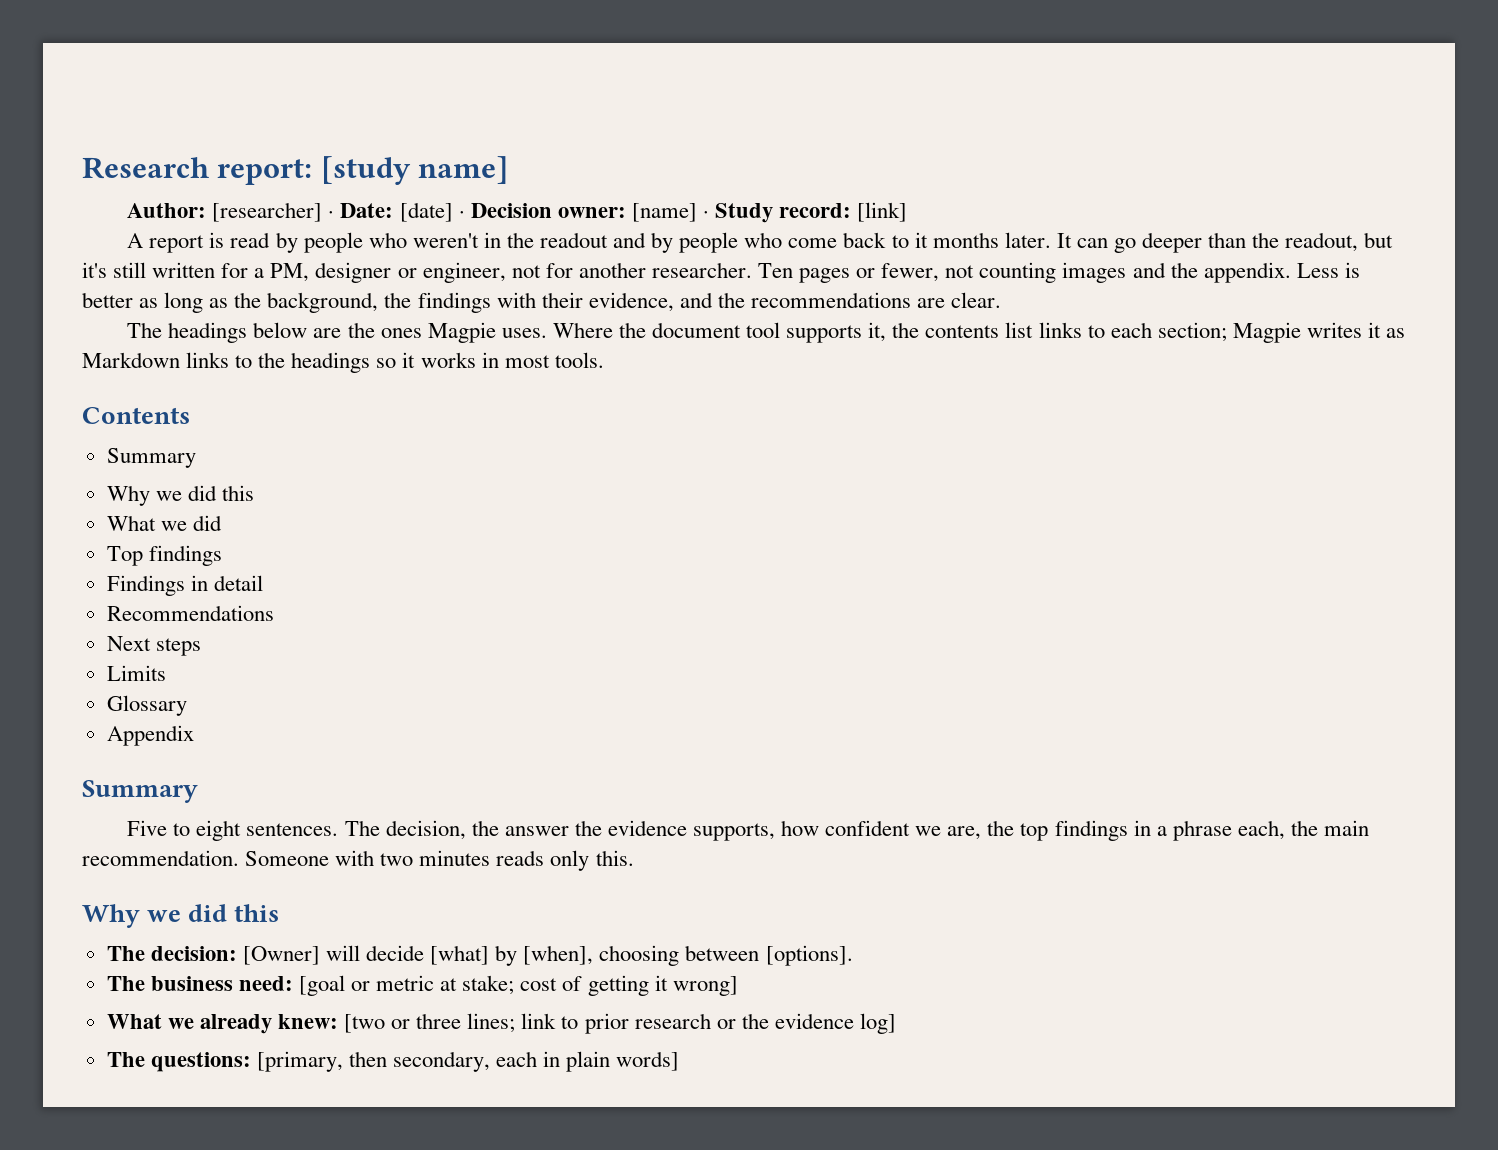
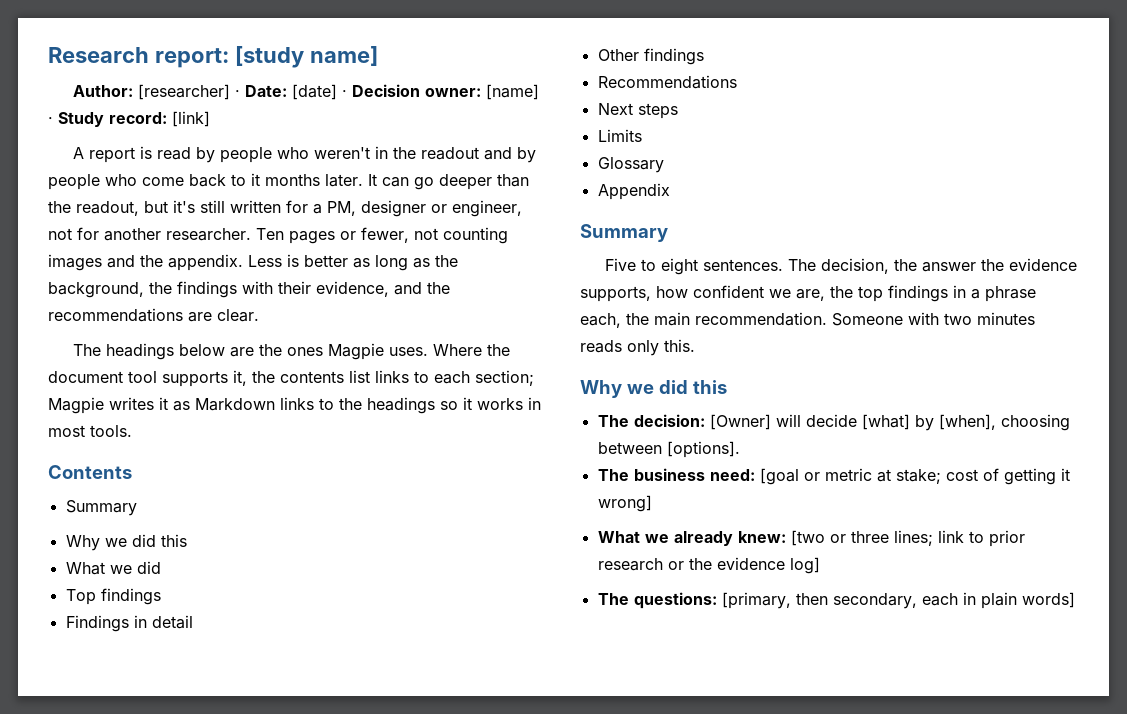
+ Other findings

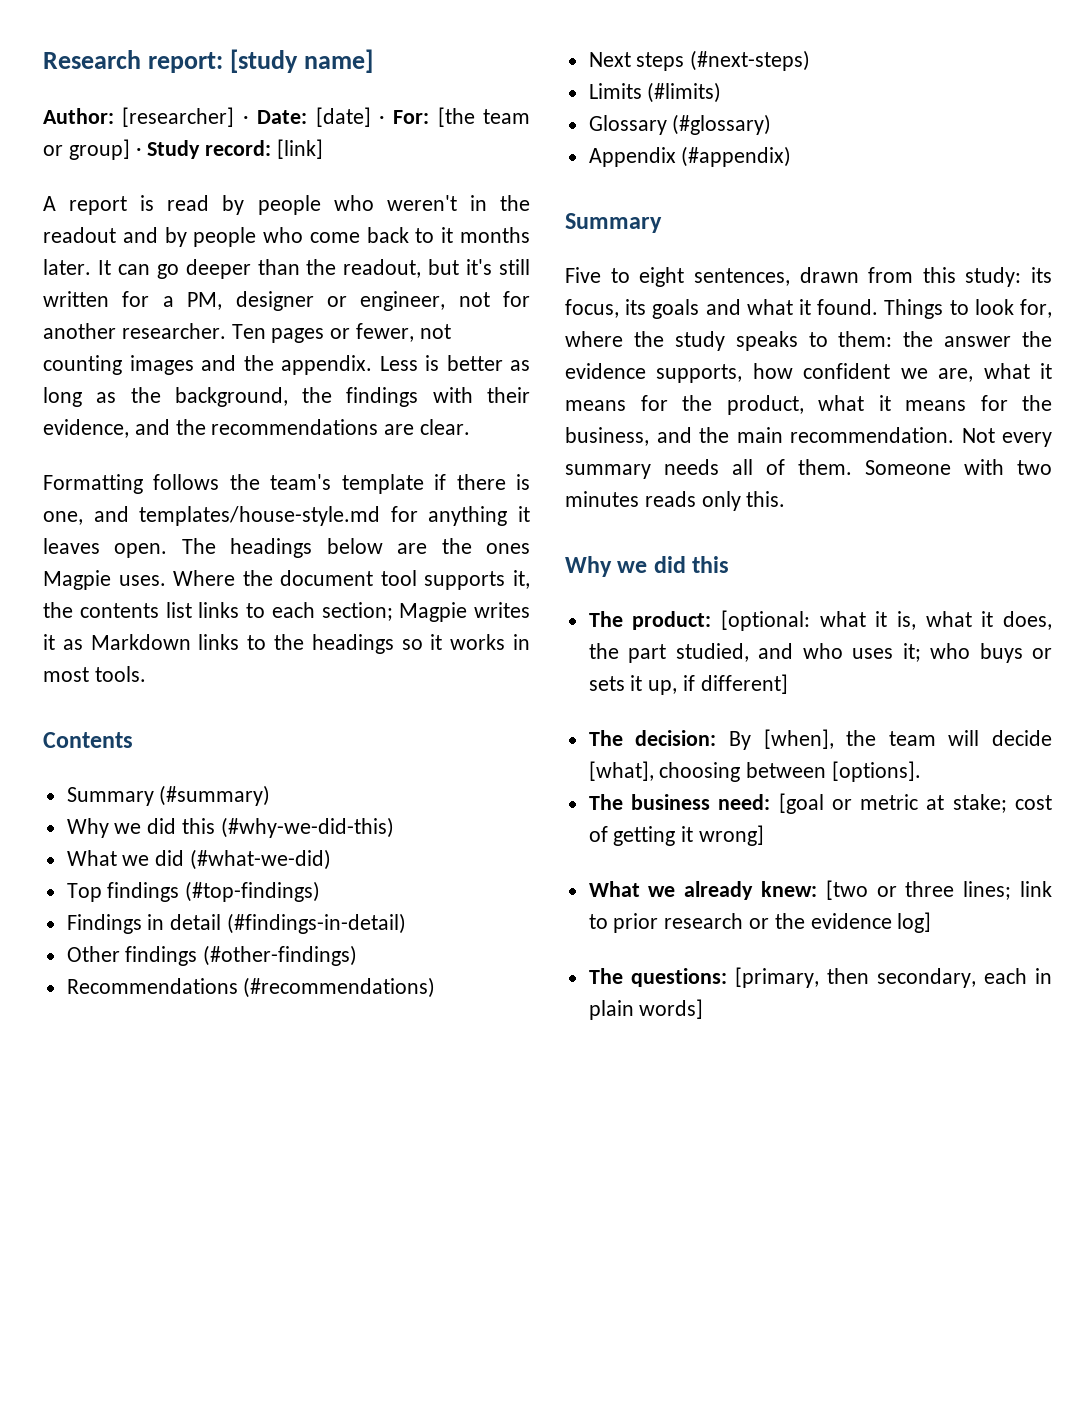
- Author: [researcher] · Date: [date] · Decision owner: [name] · Study record: [link]
+ Author: [researcher] · Date: [date] · For: [the team or group] · Study record: [link]
+ Formatting follows the team's template if there is one, and templates/house-style.md for anything it leaves open.
  Contents
- Summary
- Why we did this
+ Summary (#summary)
+ Why we did this (#why-we-did-this)
- What we did
+ What we did (#what-we-did)
- Top findings
+ Top findings (#top-findings)
- Findings in detail
+ Findings in detail (#findings-in-detail)
- Other findings
+ Other findings (#other-findings)
- Recommendations
+ Recommendations (#recommendations)
- Next steps
+ Next steps (#next-steps)
- Limits
+ Limits (#limits)
- Glossary
+ Glossary (#glossary)
- Appendix
+ Appendix (#appendix)
- Five to eight sentences. The decision, the answer the evidence supports, how confident we are, the top findings in a phrase each, the main recommendation.
+ Five to eight sentences, drawn from this study: its focus, its goals and what it found. Things to look for, where the study speaks to them: the answer the evidence supports, how confident we are, what it means for the product, what it means for the business, and the main recommendation. Not every summary needs all of them.
- The decision: [Owner] will decide [what] by [when], choosing between [options].
+ The product: [optional: what it is, what it does, the part studied, and who uses it; who buys or sets it up, if different]
+ The decision: By [when], the team will decide [what], choosing between [options].

